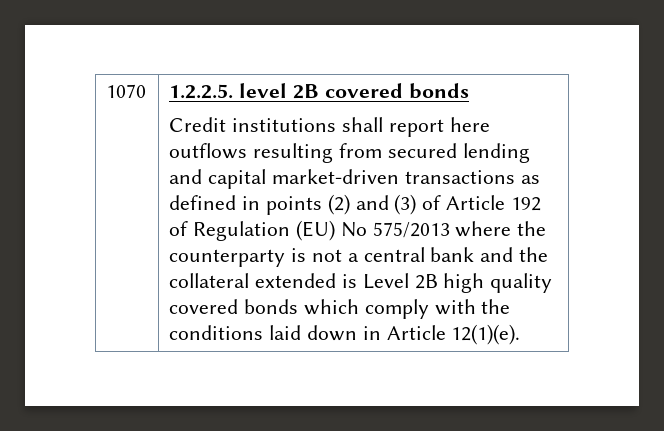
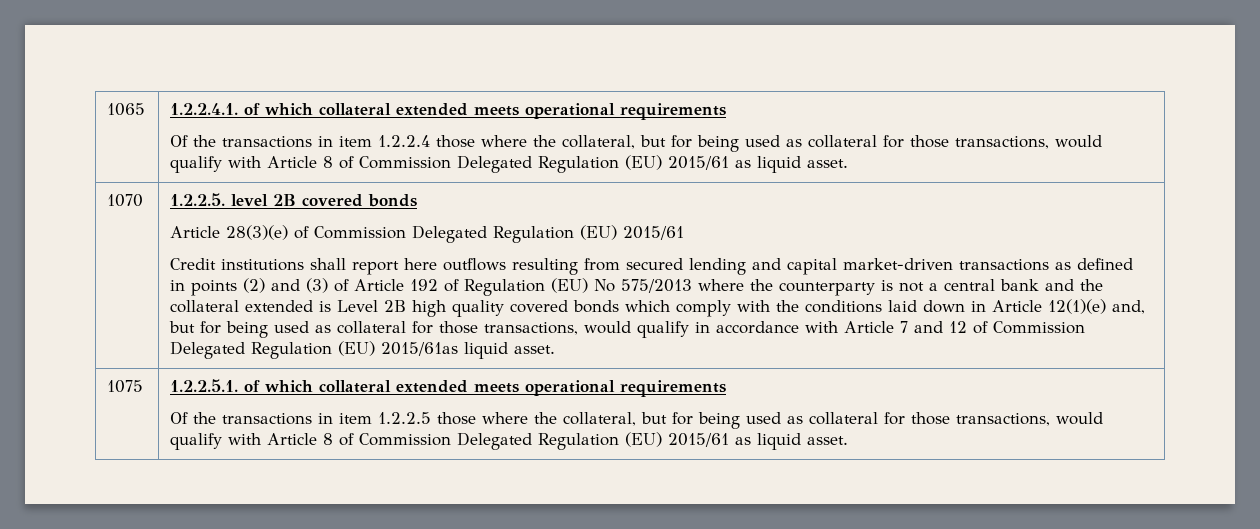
+ 1065 | 1.2.2.4.1. of which collateral extended meets operational requirements
+ Of the transactions in item 1.2.2.4 those where the collateral, but for being used as collateral for those transactions, would qualify with Article 8 of Commission Delegated Regulation (EU) 2015/61 as liquid asset.
+ Article 28(3)(e) of Commission Delegated Regulation (EU) 2015/61
- Credit institutions shall report here outflows resulting from secured lending and capital market-driven transactions as defined in points (2) and (3) of Article 192 of Regulation (EU) No 575/2013 where the counterparty is not a central bank and the collateral extended is Level 2B high quality covered bonds which comply with the conditions laid down in Article 12(1)(e).
+ Credit institutions shall report here outflows resulting from secured lending and capital market-driven transactions as defined in points (2) and (3) of Article 192 of Regulation (EU) No 575/2013 where the counterparty is not a central bank and the collateral extended is Level 2B high quality covered bonds which comply with the conditions laid down in Article 12(1)(e) and, but for being used as collateral for those transactions, would qualify in accordance with Article 7 and 12 of Commission Delegated Regulation (EU) 2015/61as liquid asset.
+ 1075 | 1.2.2.5.1. of which collateral extended meets operational requirements
+ Of the transactions in item 1.2.2.5 those where the collateral, but for being used as collateral for those transactions, would qualify with Article 8 of Commission Delegated Regulation (EU) 2015/61 as liquid asset.

